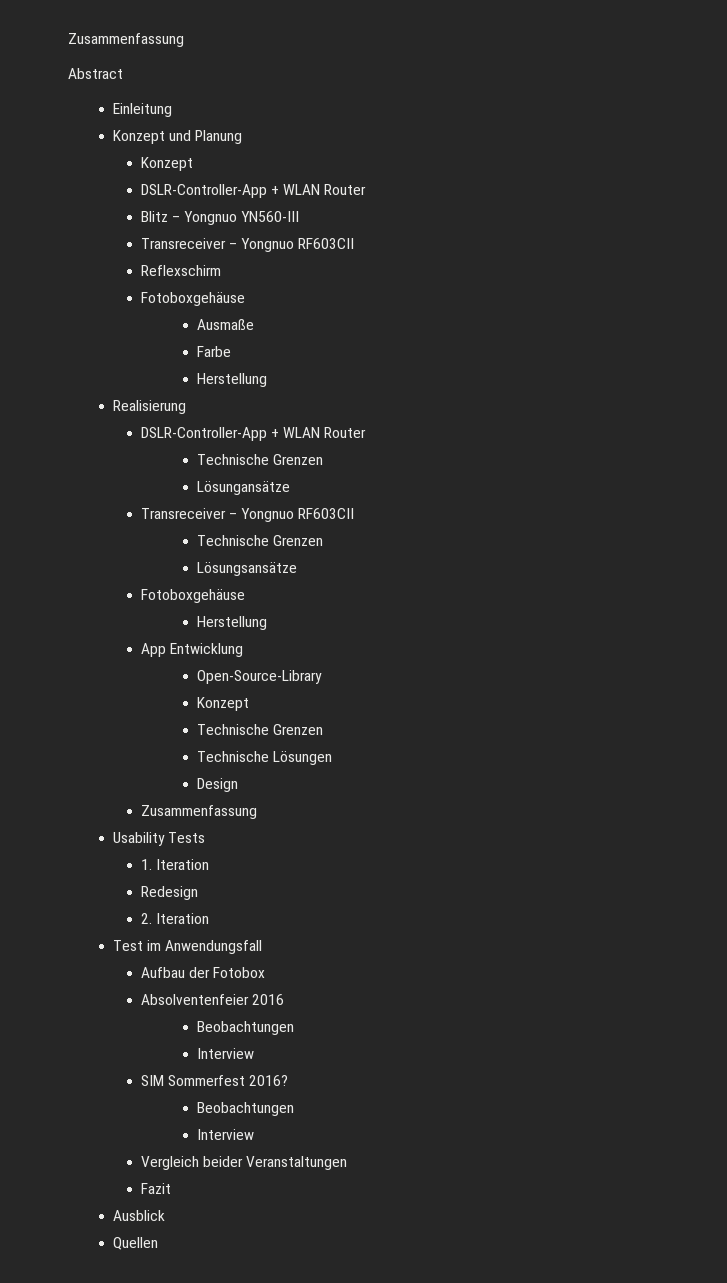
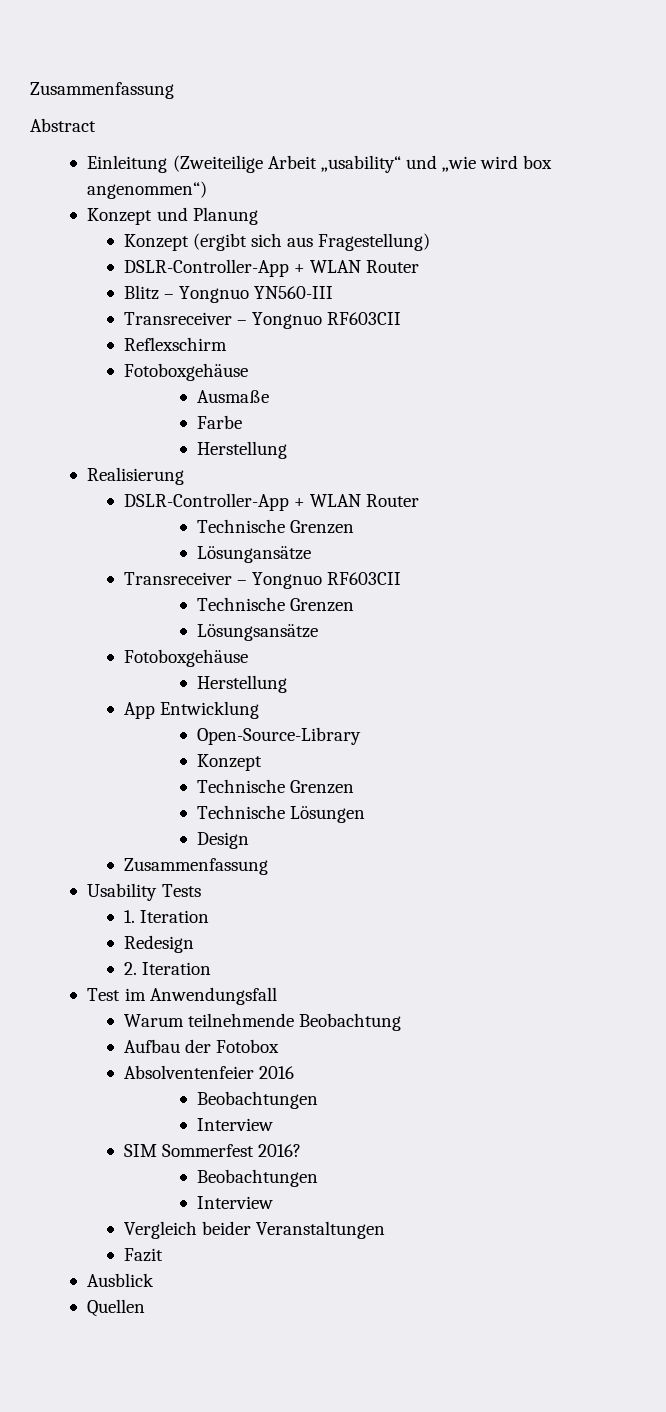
- Einleitung
+ Einleitung (Zweiteilige Arbeit „usability“ und „wie wird box angenommen“)
  Konzept und Planung
- Konzept
+ Konzept (ergibt sich aus Fragestellung)
+ Warum teilnehmende Beobachtung

